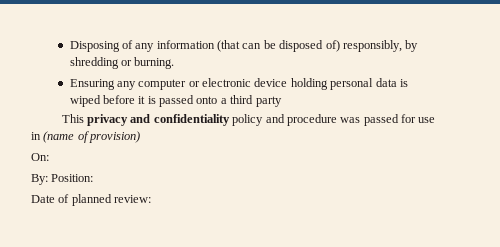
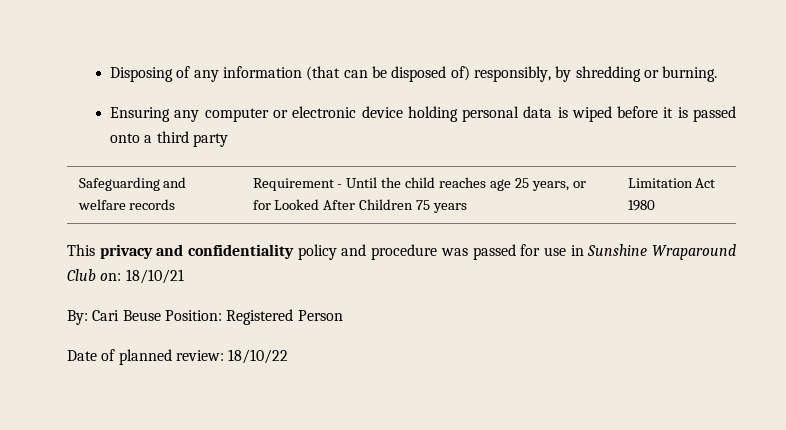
+ Safeguarding and welfare records | Requirement - Until the child reaches age 25 years, or for Looked After Children 75 years | Limitation Act 1980
- This privacy and confidentiality policy and procedure was passed for use in (name of provision)
- On:
+ This privacy and confidentiality policy and procedure was passed for use in Sunshine Wraparound Club on: 18/10/21
- By: Position:
+ By: Cari Beuse Position: Registered Person
- Date of planned review:
+ Date of planned review: 18/10/22

